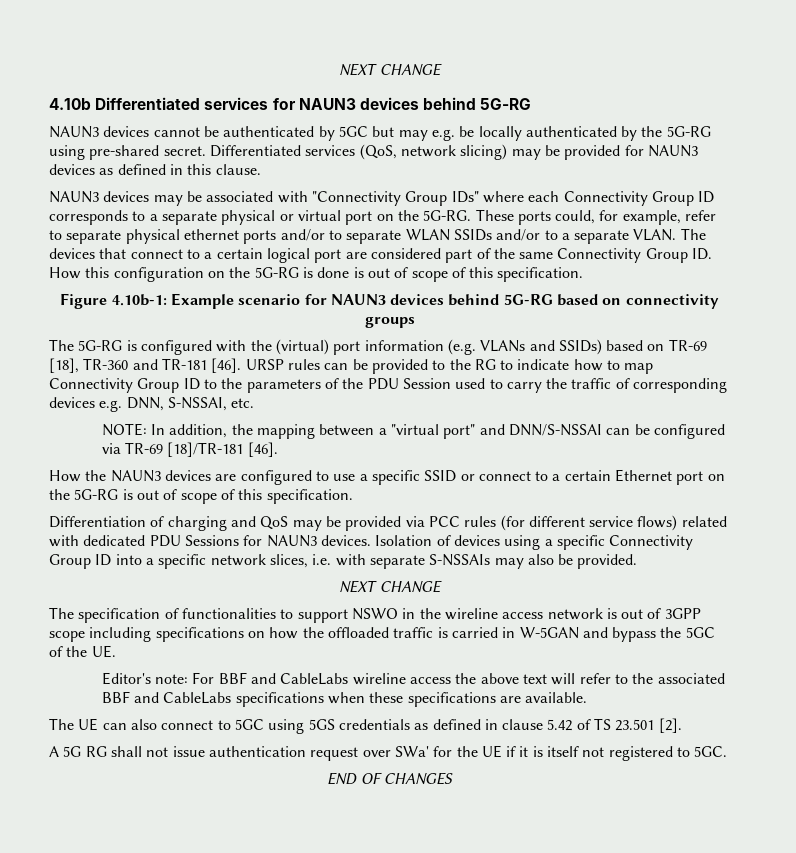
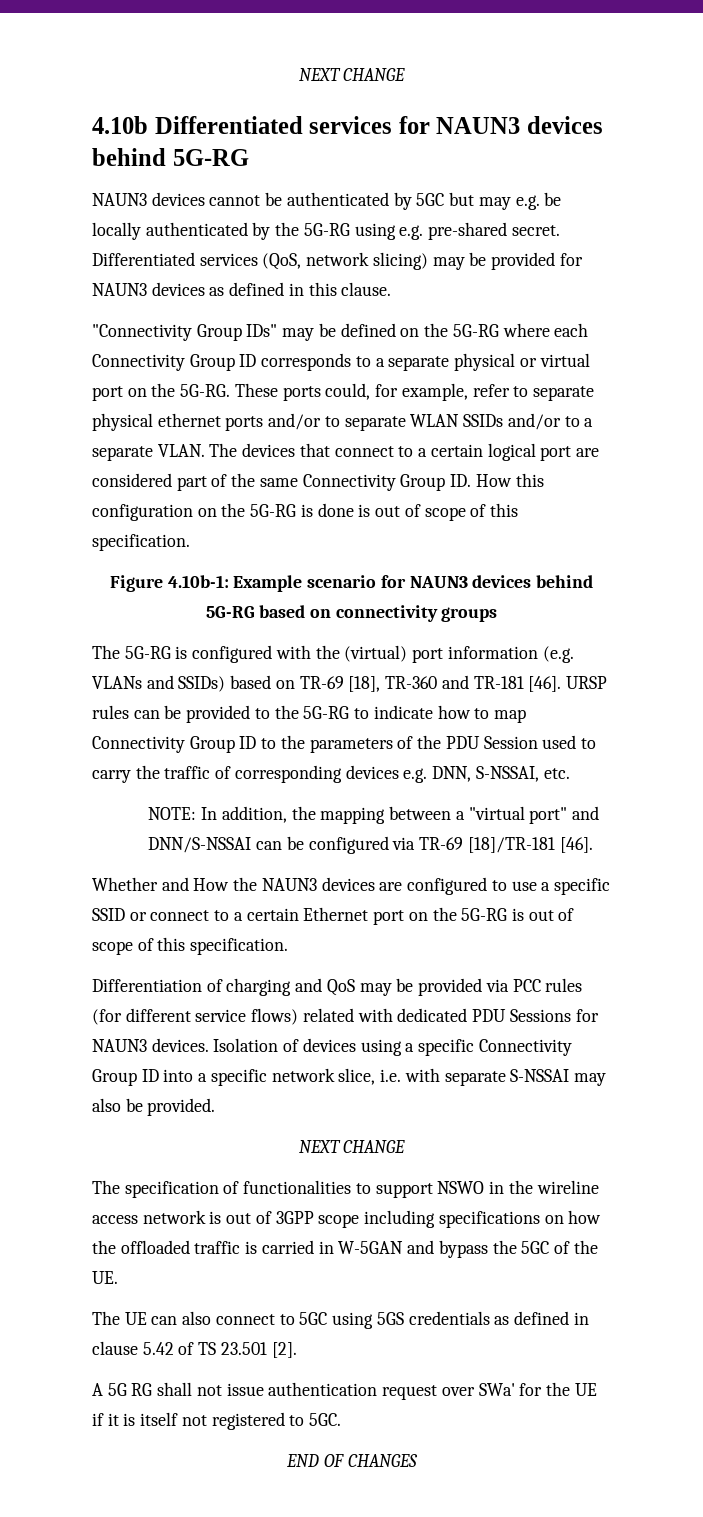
- NAUN3 devices cannot be authenticated by 5GC but may e.g. be locally authenticated by the 5G-RG using pre-shared secret.
+ NAUN3 devices cannot be authenticated by 5GC but may e.g. be locally authenticated by the 5G-RG using e.g. pre-shared secret.
- NAUN3 devices may be associated with "Connectivity Group IDs" where each Connectivity Group ID corresponds to a separate physical or virtual port on the 5G-RG.
+ "Connectivity Group IDs" may be defined on the 5G-RG where each Connectivity Group ID corresponds to a separate physical or virtual port on the 5G-RG.
- URSP rules can be provided to the RG to indicate how to map Connectivity Group ID to the parameters of the PDU Session used to carry the traffic of corresponding devices e.g. DNN, S-NSSAI, etc.
+ URSP rules can be provided to the 5G-RG to indicate how to map Connectivity Group ID to the parameters of the PDU Session used to carry the traffic of corresponding devices e.g. DNN, S-NSSAI, etc.
- How the NAUN3 devices are configured to use a specific SSID or connect to a certain Ethernet port on the 5G-RG is out of scope of this specification.
+ Whether and How the NAUN3 devices are configured to use a specific SSID or connect to a certain Ethernet port on the 5G-RG is out of scope of this specification.
- Isolation of devices using a specific Connectivity Group ID into a specific network slices, i.e. with separate S-NSSAIs may also be provided.
+ Isolation of devices using a specific Connectivity Group ID into a specific network slice, i.e. with separate S-NSSAI may also be provided.
- Editor's note: For BBF and CableLabs wireline access the above text will refer to the associated BBF and CableLabs specifications when these specifications are available.

